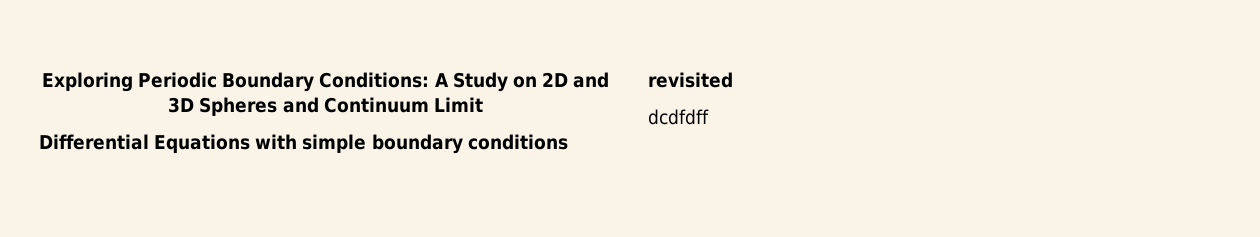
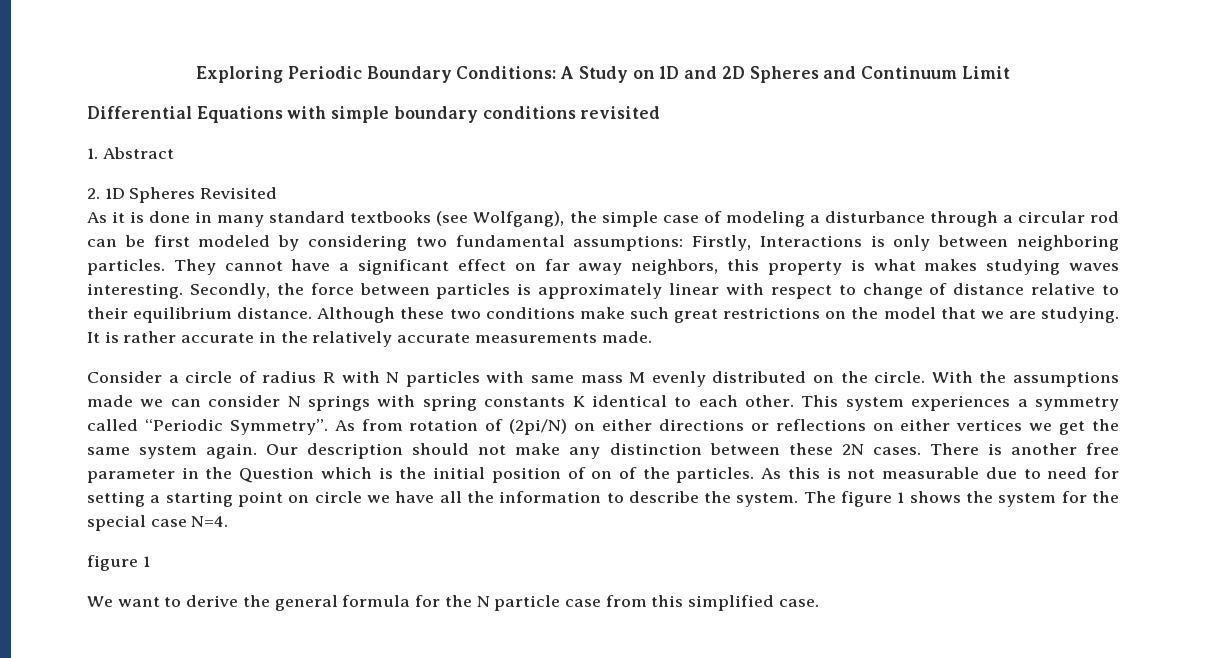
- Exploring Periodic Boundary Conditions: A Study on 2D and 3D Spheres and Continuum Limit
+ Exploring Periodic Boundary Conditions: A Study on 1D and 2D Spheres and Continuum Limit
- dcdfdff
+ 1. Abstract
+ 2. 1D Spheres Revisited
+ As it is done in many standard textbooks (see Wolfgang), the simple case of modeling a disturbance through a circular rod can be first modeled by considering two fundamental assumptions: Firstly, Interactions is only between neighboring particles. They cannot have a significant effect on far away neighbors, this property is what makes studying waves interesting. Secondly, the force between particles is approximately linear with respect to change of distance relative to their equilibrium distance. Although these two conditions make such great restrictions on the model that we are studying. It is rather accurate in the relatively accurate measurements made.
+ Consider a circle of radius R with N particles with same mass M evenly distributed on the circle. With the assumptions made we can consider N springs with spring constants K identical to each other. This system experiences a symmetry called “Periodic Symmetry”. As from rotation of (2pi/N) on either directions or reflections on either vertices we get the same system again. Our description should not make any distinction between these 2N cases. There is another free parameter in the Question which is the initial position of on of the particles. As this is not measurable due to need for setting a starting point on circle we have all the information to describe the system. The figure 1 shows the system for the special case N=4.
+ figure 1
+ We want to derive the general formula for the N particle case from this simplified case.

